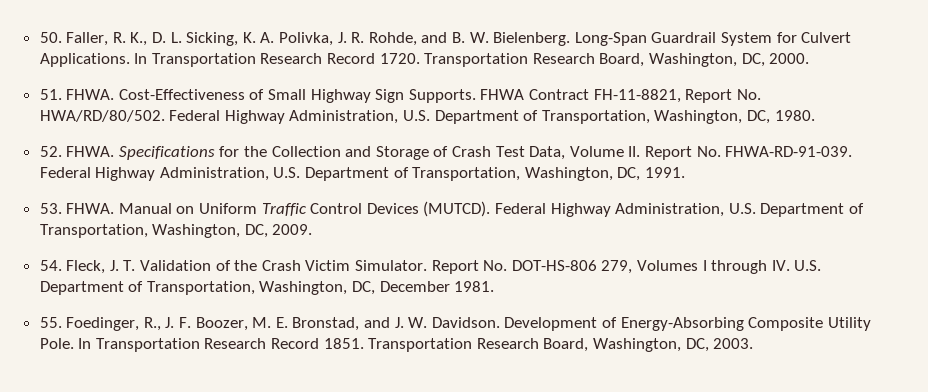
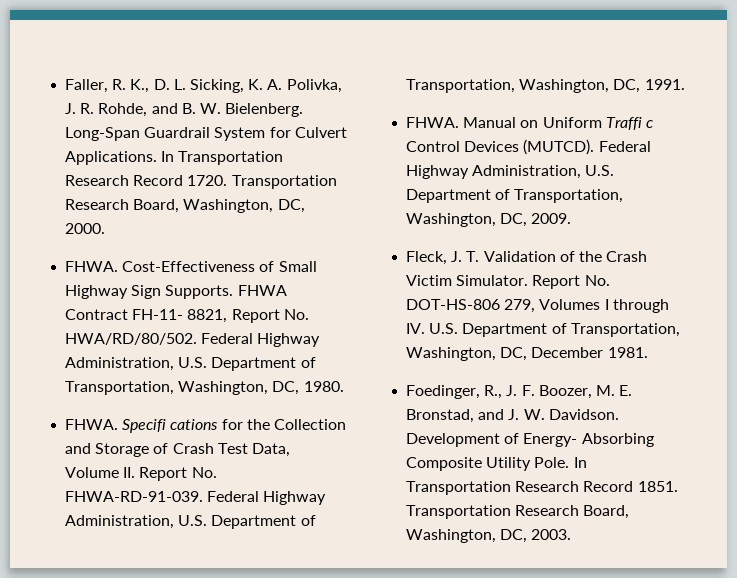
- 50. Faller, R. K., D. L. Sicking, K. A. Polivka, J. R. Rohde, and B. W. Bielenberg.
+ Faller, R. K., D. L. Sicking, K. A. Polivka, J. R. Rohde, and B. W. Bielenberg.
  Transportation Research Board, Washington, DC, 2000.
- 51. FHWA.
+ FHWA.
- FHWA Contract FH-11-8821, Report No. HWA/RD/80/502.
+ FHWA Contract FH-11- 8821, Report No. HWA/RD/80/502.
- 52. FHWA. Specifications for the Collection and Storage of Crash Test Data, Volume II. Report No. FHWA-RD-91-039.
+ FHWA. Specifi cations for the Collection and Storage of Crash Test Data, Volume II. Report No. FHWA-RD-91-039.
  Federal Highway Administration, U.S. Department of Transportation, Washington, DC, 1991.
- 53. FHWA.
+ FHWA.
- Manual on Uniform Traffic Control Devices (MUTCD).
+ Manual on Uniform Traffi c Control Devices (MUTCD).
- 54. Fleck, J. T. Validation of the Crash Victim Simulator.
+ Fleck, J. T. Validation of the Crash Victim Simulator.
- 55. Foedinger, R., J. F. Boozer, M. E. Bronstad, and J. W. Davidson.
+ Foedinger, R., J. F. Boozer, M. E. Bronstad, and J. W. Davidson.
- Development of Energy-Absorbing Composite Utility Pole.
+ Development of Energy- Absorbing Composite Utility Pole.

